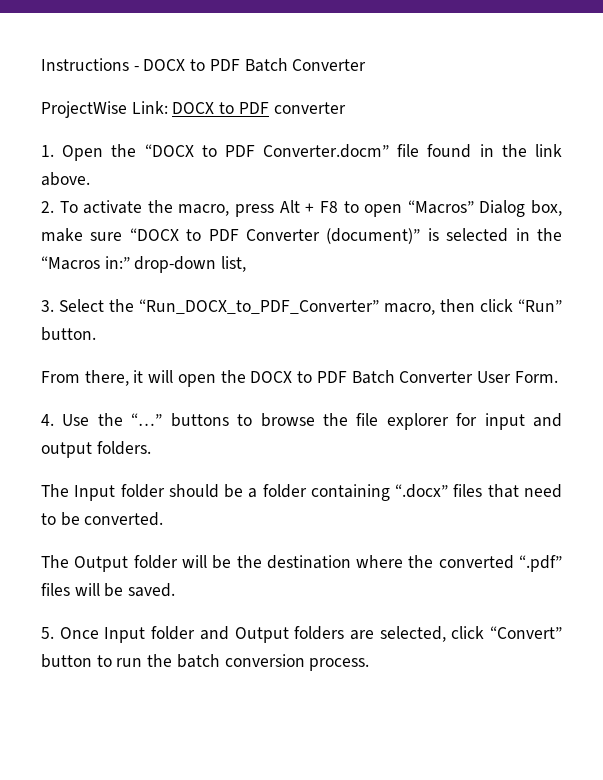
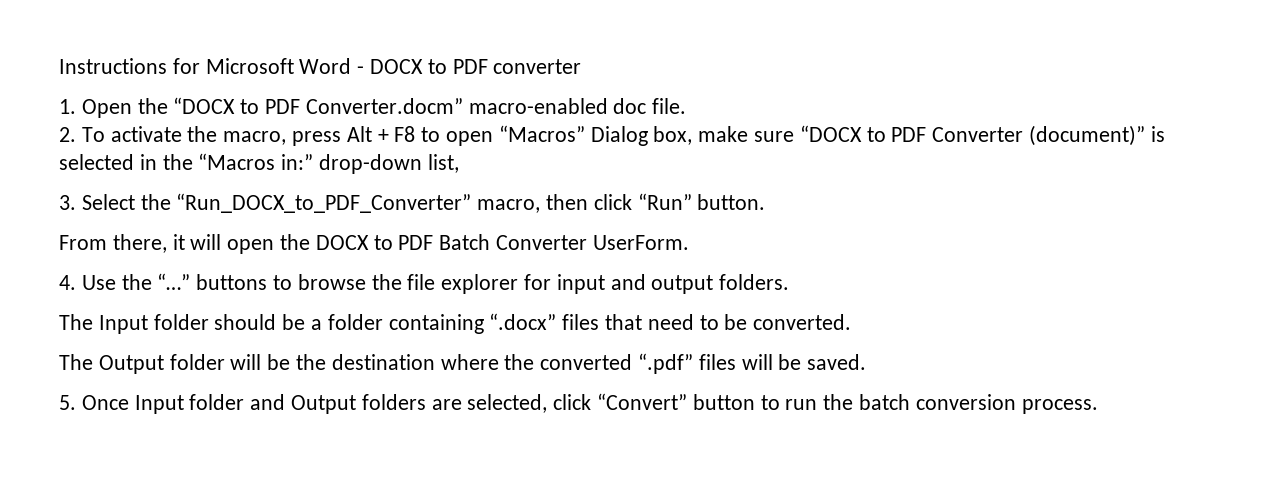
- Instructions - DOCX to PDF Batch Converter
- ProjectWise Link: DOCX to PDF converter
+ Instructions for Microsoft Word - DOCX to PDF converter
- 1. Open the “DOCX to PDF Converter.docm” file found in the link above.
+ 1. Open the “DOCX to PDF Converter.docm” macro-enabled doc file.
- From there, it will open the DOCX to PDF Batch Converter User Form.
+ From there, it will open the DOCX to PDF Batch Converter UserForm.

